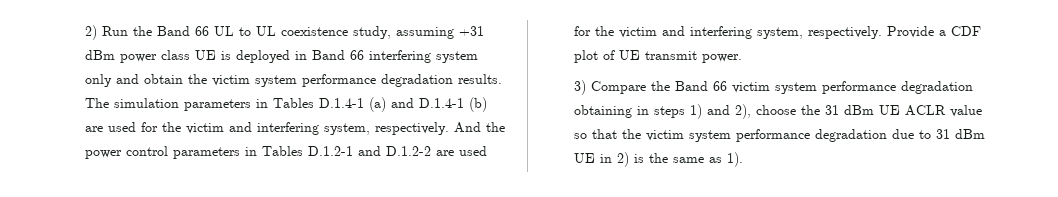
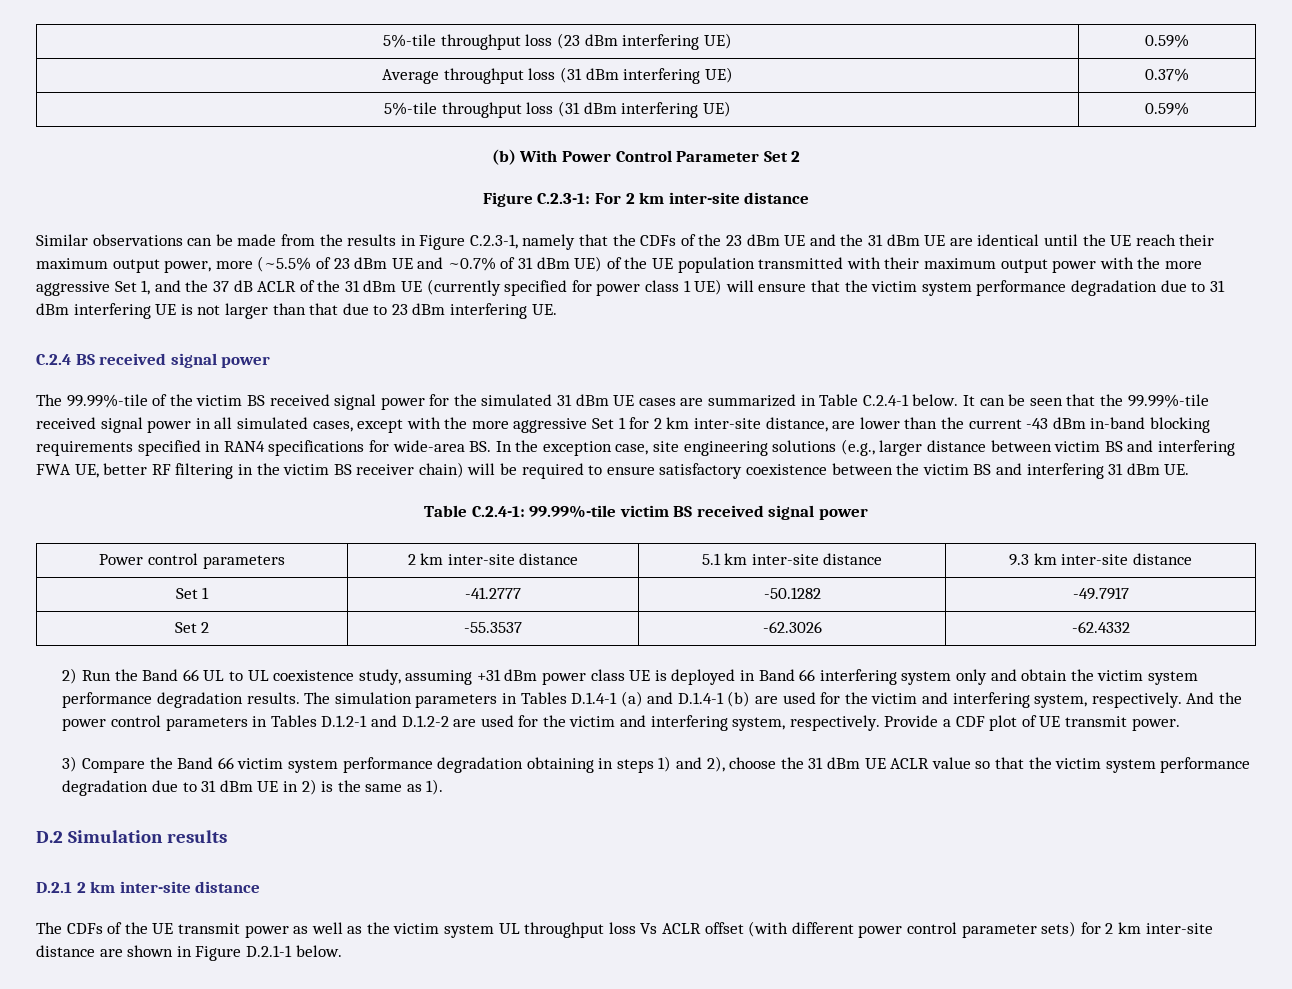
+ 5%-tile throughput loss (23 dBm interfering UE) | 0.59%
+ Average throughput loss (31 dBm interfering UE) | 0.37%
+ 5%-tile throughput loss (31 dBm interfering UE) | 0.59%
+ (b) With Power Control Parameter Set 2
+ Figure C.2.3-1: For 2 km inter-site distance
+ Similar observations can be made from the results in Figure C.2.3-1, namely that the CDFs of the 23 dBm UE and the 31 dBm UE are identical until the UE reach their maximum output power, more (~5.5% of 23 dBm UE and ~0.7% of 31 dBm UE) of the UE population transmitted with their maximum output power with the more aggressive Set 1, and the 37 dB ACLR of the 31 dBm UE (currently specified for power class 1 UE) will ensure that the victim system performance degradation due to 31 dBm interfering UE is not larger than that due to 23 dBm interfering UE.
+ C.2.4 BS received signal power
+ The 99.99%-tile of the victim BS received signal power for the simulated 31 dBm UE cases are summarized in Table C.2.4-1 below. It can be seen that the 99.99%-tile received signal power in all simulated cases, except with the more aggressive Set 1 for 2 km inter-site distance, are lower than the current -43 dBm in-band blocking requirements specified in RAN4 specifications for wide-area BS. In the exception case, site engineering solutions (e.g., larger distance between victim BS and interfering FWA UE, better RF filtering in the victim BS receiver chain) will be required to ensure satisfactory coexistence between the victim BS and interfering 31 dBm UE.
+ Table C.2.4-1: 99.99%-tile victim BS received signal power
+ Power control parameters | 2 km inter-site distance | 5.1 km inter-site distance | 9.3 km inter-site distance
+ Set 1 | -41.2777 | -50.1282 | -49.7917
+ Set 2 | -55.3537 | -62.3026 | -62.4332
+ D.2 Simulation results
+ D.2.1 2 km inter-site distance
+ The CDFs of the UE transmit power as well as the victim system UL throughput loss Vs ACLR offset (with different power control parameter sets) for 2 km inter-site distance are shown in Figure D.2.1-1 below.

